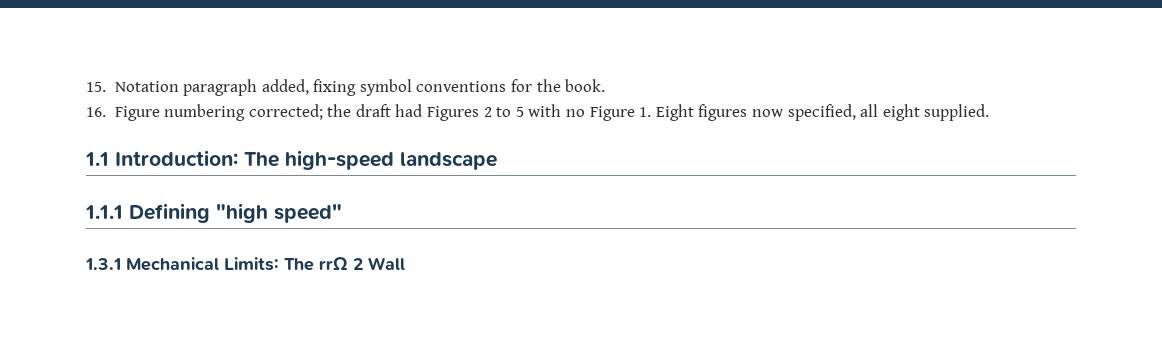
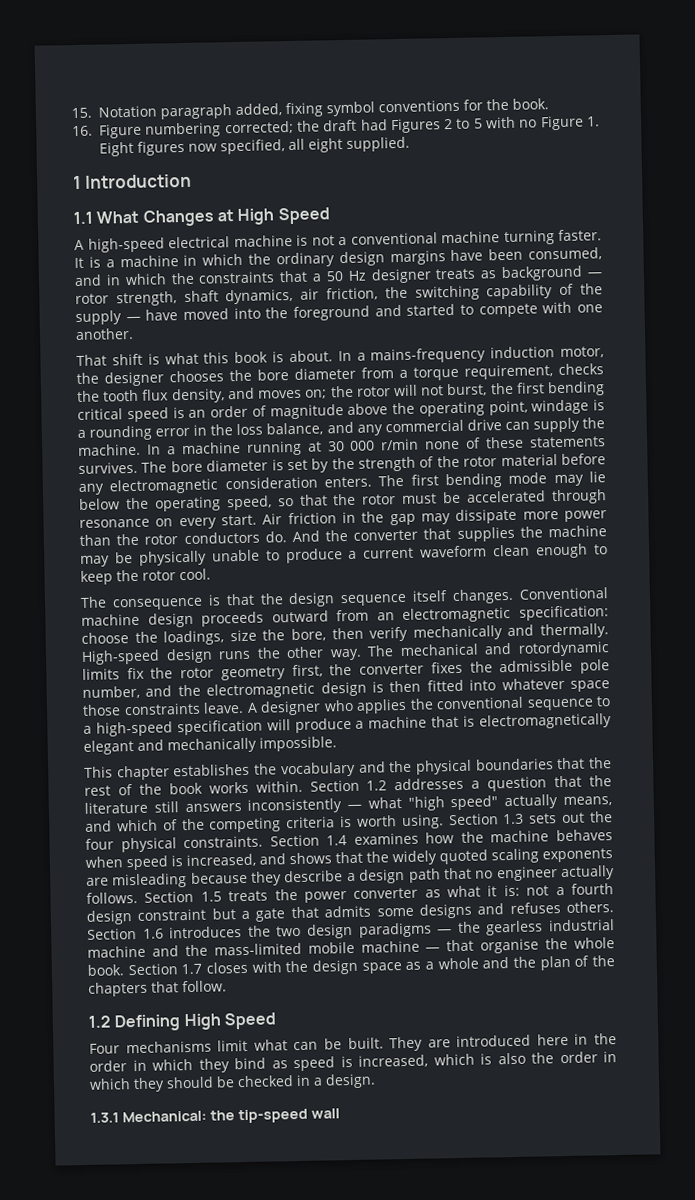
+ 1 Introduction
- 1.1 Introduction: The high-speed landscape
- 1.1.1 Defining "high speed"
- 1.3.1 Mechanical Limits: The rrΩ 2 Wall
+ 1.1 What Changes at High Speed
+ A high-speed electrical machine is not a conventional machine turning faster. It is a machine in which the ordinary design margins have been consumed, and in which the constraints that a 50 Hz designer treats as background — rotor strength, shaft dynamics, air friction, the switching capability of the supply — have moved into the foreground and started to compete with one another.
+ That shift is what this book is about. In a mains-frequency induction motor, the designer chooses the bore diameter from a torque requirement, checks the tooth flux density, and moves on; the rotor will not burst, the first bending critical speed is an order of magnitude above the operating point, windage is a rounding error in the loss balance, and any commercial drive can supply the machine. In a machine running at 30 000 r/min none of these statements survives. The bore diameter is set by the strength of the rotor material before any electromagnetic consideration enters. The first bending mode may lie below the operating speed, so that the rotor must be accelerated through resonance on every start. Air friction in the gap may dissipate more power than the rotor conductors do. And the converter that supplies the machine may be physically unable to produce a current waveform clean enough to keep the rotor cool.
+ The consequence is that the design sequence itself changes. Conventional machine design proceeds outward from an electromagnetic specification: choose the loadings, size the bore, then verify mechanically and thermally. High-speed design runs the other way. The mechanical and rotordynamic limits fix the rotor geometry first, the converter fixes the admissible pole number, and the electromagnetic design is then fitted into whatever space those constraints leave. A designer who applies the conventional sequence to a high-speed specification will produce a machine that is electromagnetically elegant and mechanically impossible.
+ This chapter establishes the vocabulary and the physical boundaries that the rest of the book works within. Section 1.2 addresses a question that the literature still answers inconsistently — what "high speed" actually means, and which of the competing criteria is worth using. Section 1.3 sets out the four physical constraints. Section 1.4 examines how the machine behaves when speed is increased, and shows that the widely quoted scaling exponents are misleading because they describe a design path that no engineer actually follows. Section 1.5 treats the power converter as what it is: not a fourth design constraint but a gate that admits some designs and refuses others. Section 1.6 introduces the two design paradigms — the gearless industrial machine and the mass-limited mobile machine — that organise the whole book. Section 1.7 closes with the design space as a whole and the plan of the chapters that follow.
+ 1.2 Defining High Speed
+ Four mechanisms limit what can be built. They are introduced here in the order in which they bind as speed is increased, which is also the order in which they should be checked in a design.
+ 1.3.1 Mechanical: the tip-speed wall

